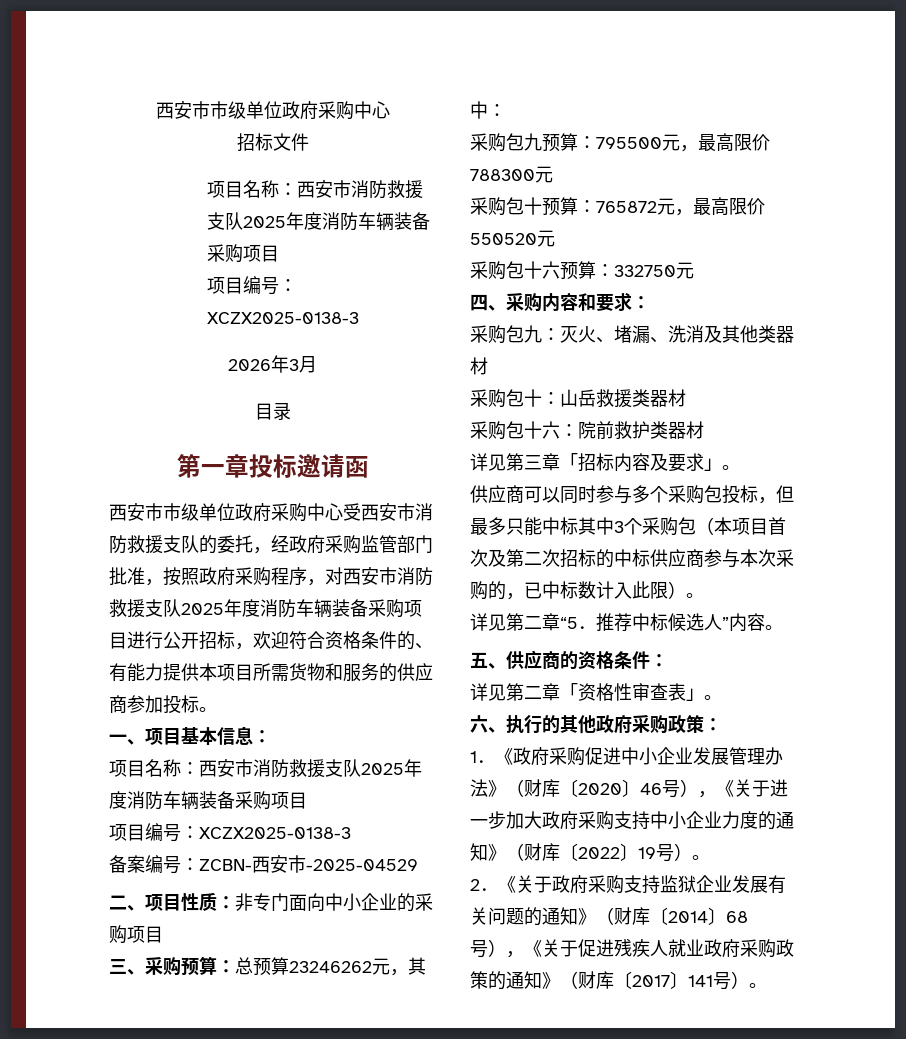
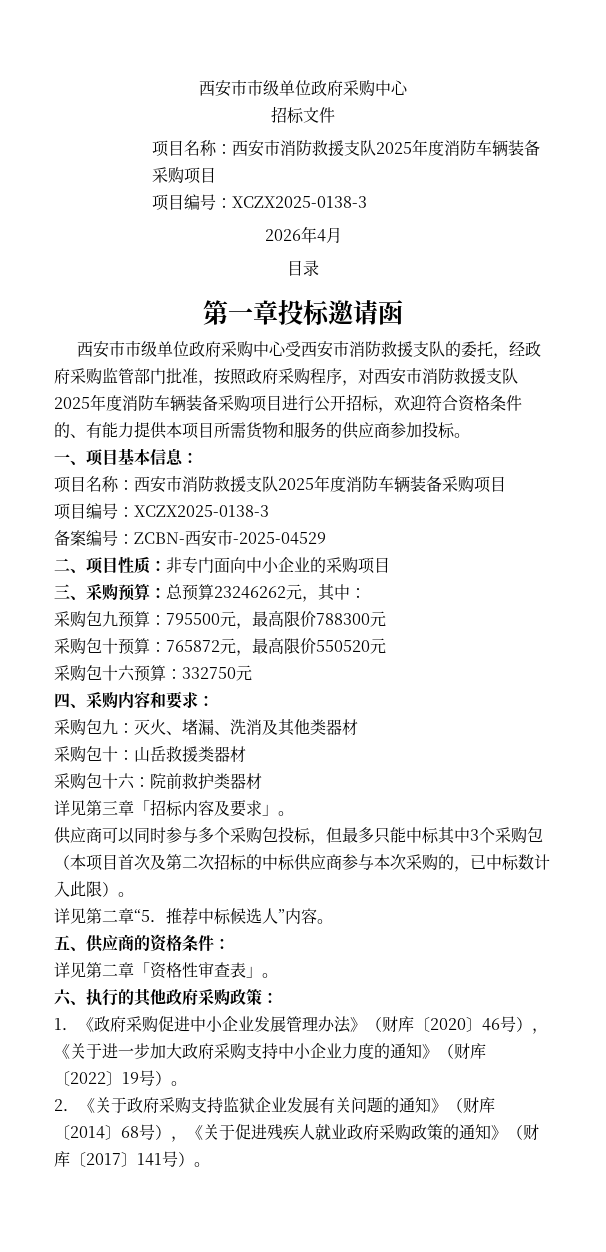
- 2026年3月
+ 2026年4月

